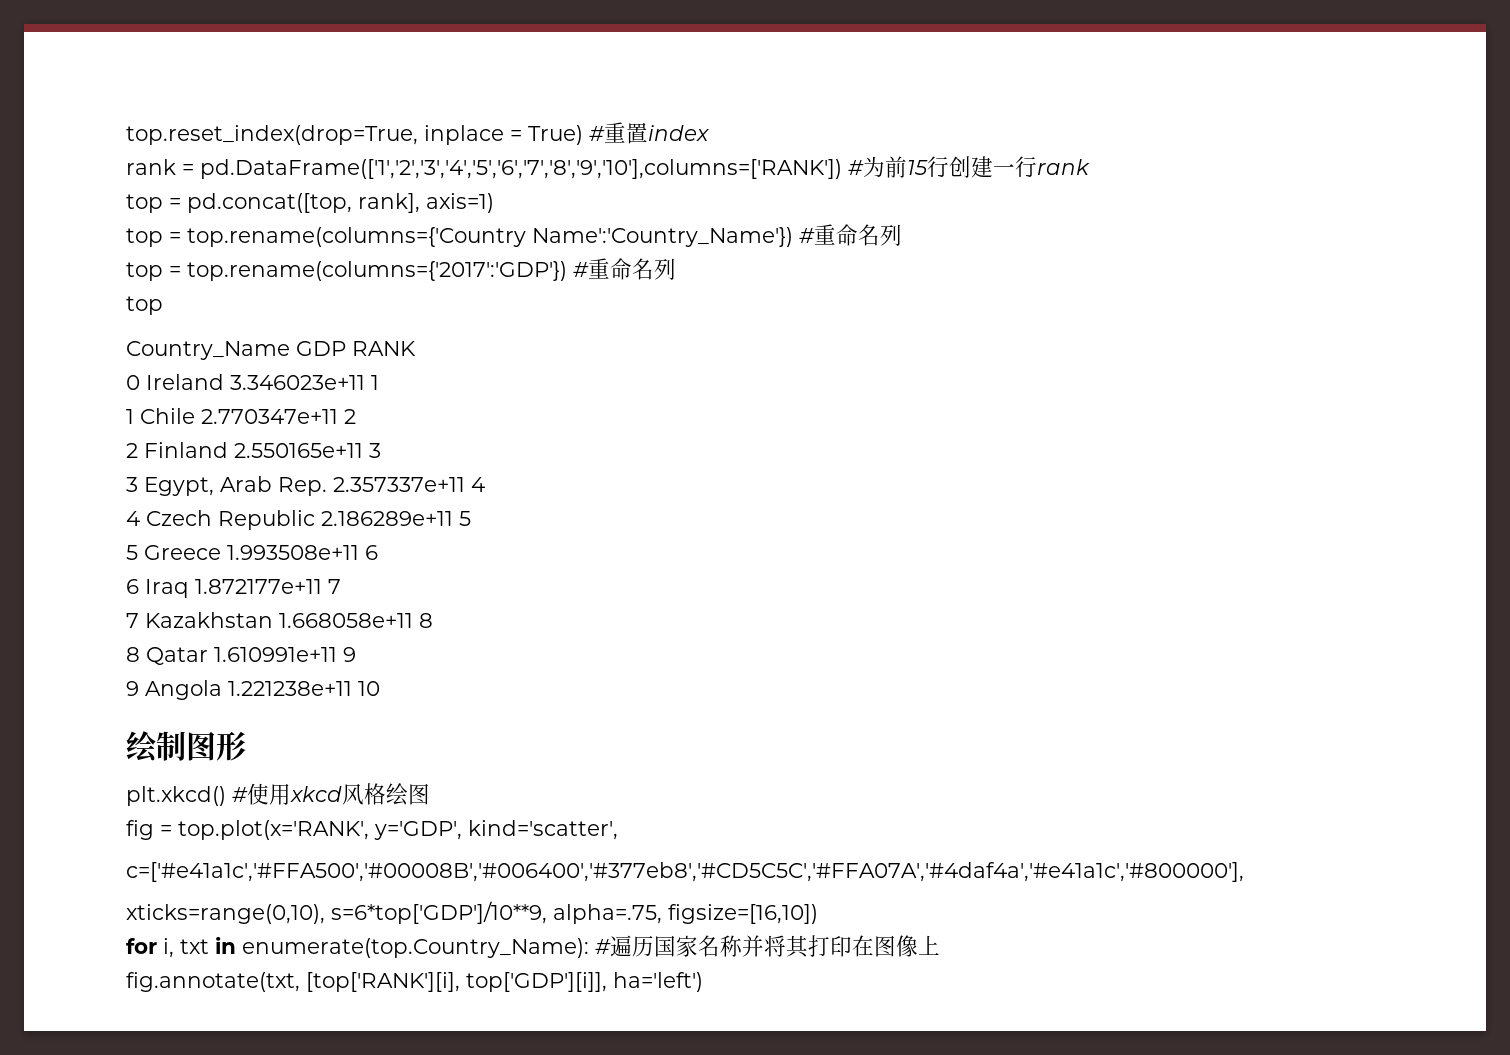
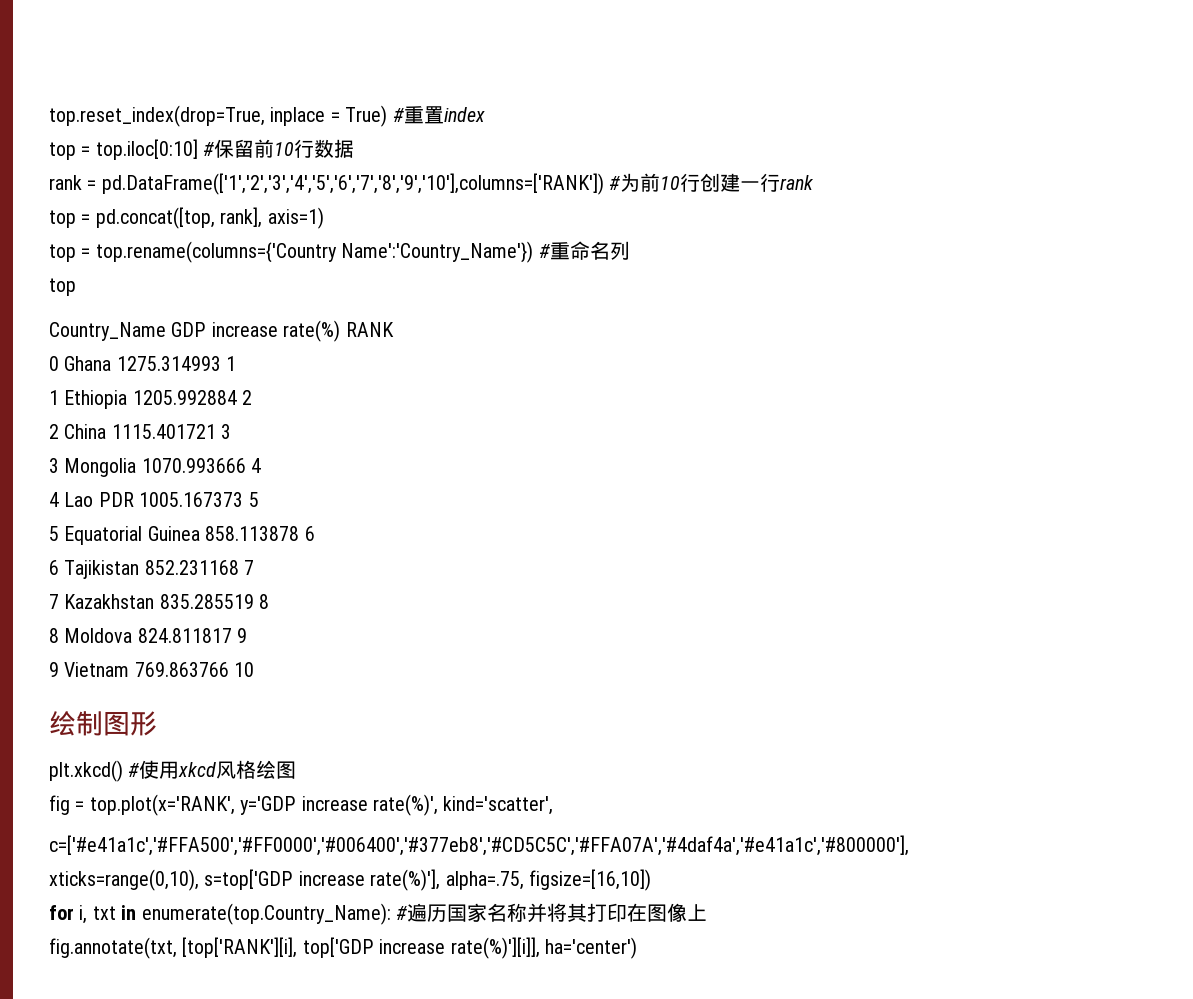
+ top = top.iloc[0:10] #保留前10行数据
- rank = pd.DataFrame(['1','2','3','4','5','6','7','8','9','10'],columns=['RANK']) #为前15行创建一行rank
+ rank = pd.DataFrame(['1','2','3','4','5','6','7','8','9','10'],columns=['RANK']) #为前10行创建一行rank
- top = top.rename(columns={'2017':'GDP'}) #重命名列
- Country_Name GDP RANK
+ Country_Name GDP increase rate(%) RANK
- 0 Ireland 3.346023e+11 1
+ 0 Ghana 1275.314993 1
- 1 Chile 2.770347e+11 2
+ 1 Ethiopia 1205.992884 2
- 2 Finland 2.550165e+11 3
+ 2 China 1115.401721 3
- 3 Egypt, Arab Rep. 2.357337e+11 4
+ 3 Mongolia 1070.993666 4
- 4 Czech Republic 2.186289e+11 5
+ 4 Lao PDR 1005.167373 5
- 5 Greece 1.993508e+11 6
+ 5 Equatorial Guinea 858.113878 6
- 6 Iraq 1.872177e+11 7
+ 6 Tajikistan 852.231168 7
- 7 Kazakhstan 1.668058e+11 8
+ 7 Kazakhstan 835.285519 8
- 8 Qatar 1.610991e+11 9
+ 8 Moldova 824.811817 9
- 9 Angola 1.221238e+11 10
+ 9 Vietnam 769.863766 10
- fig = top.plot(x='RANK', y='GDP', kind='scatter',
+ fig = top.plot(x='RANK', y='GDP increase rate(%)', kind='scatter',
- c=['#e41a1c','#FFA500','#00008B','#006400','#377eb8','#CD5C5C','#FFA07A','#4daf4a','#e41a1c','#800000'],
+ c=['#e41a1c','#FFA500','#FF0000','#006400','#377eb8','#CD5C5C','#FFA07A','#4daf4a','#e41a1c','#800000'],
- xticks=range(0,10), s=6*top['GDP']/10**9, alpha=.75, figsize=[16,10])
+ xticks=range(0,10), s=top['GDP increase rate(%)'], alpha=.75, figsize=[16,10])
- fig.annotate(txt, [top['RANK'][i], top['GDP'][i]], ha='left')
+ fig.annotate(txt, [top['RANK'][i], top['GDP increase rate(%)'][i]], ha='center')

